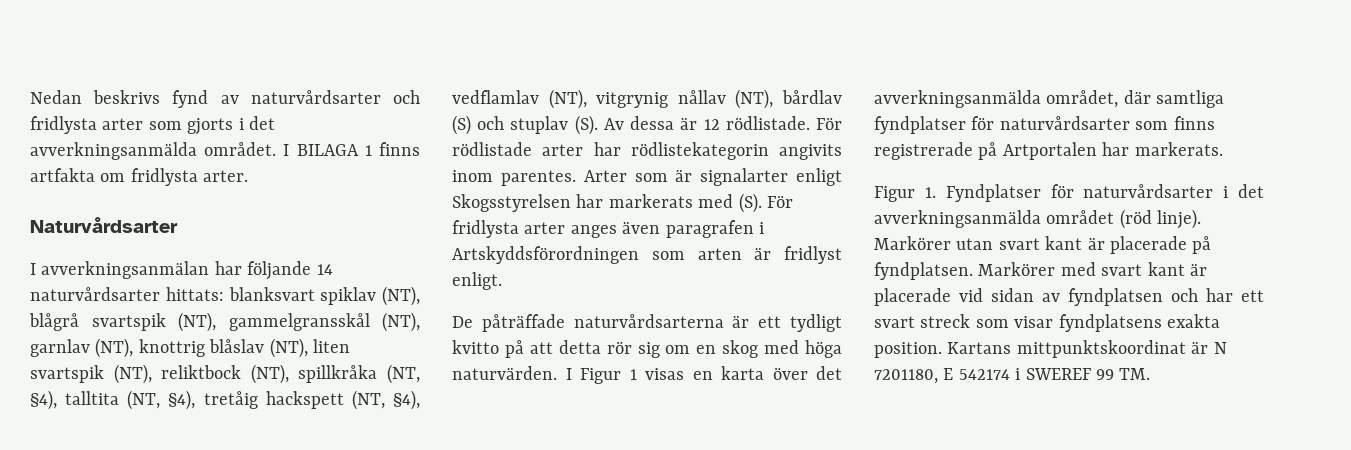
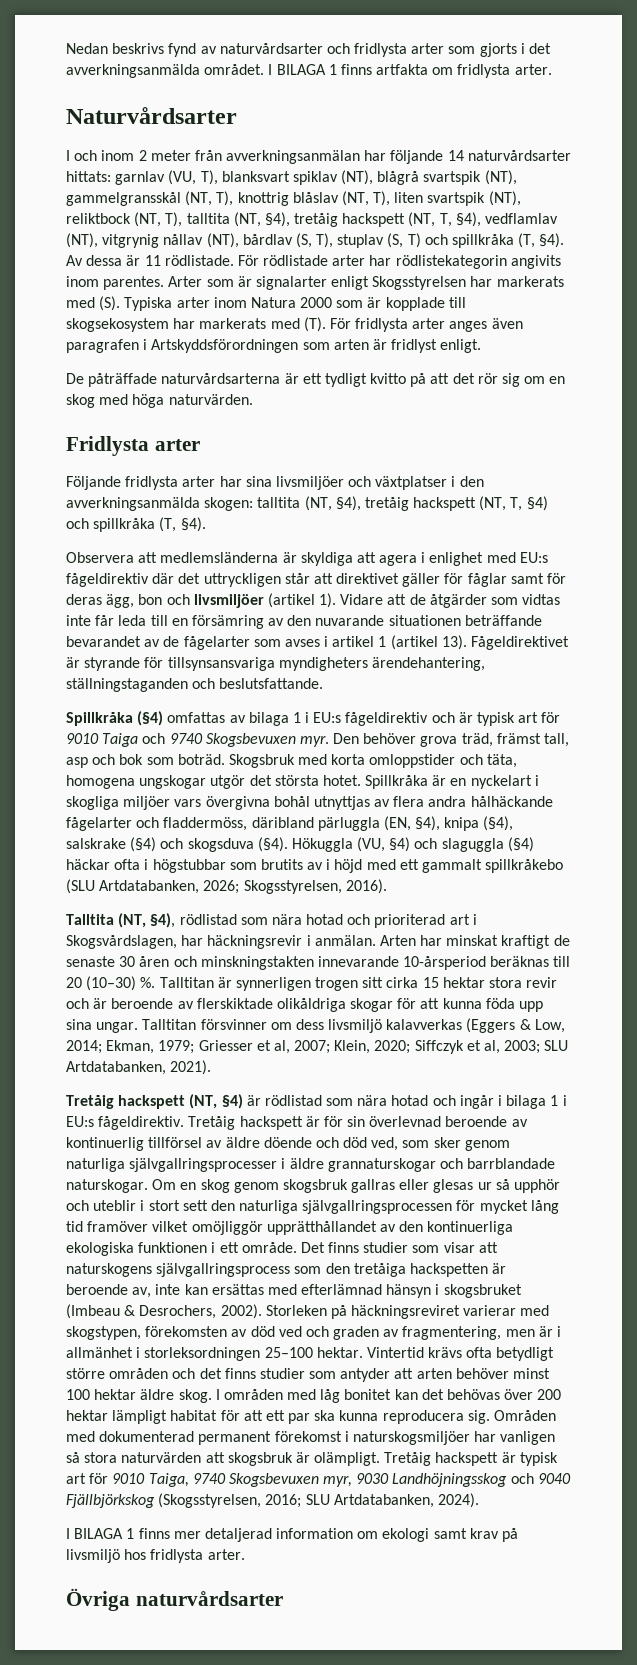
- I avverkningsanmälan har följande 14 naturvårdsarter hittats: blanksvart spiklav (NT), blågrå svartspik (NT), gammelgransskål (NT), garnlav (NT), knottrig blåslav (NT), liten svartspik (NT), reliktbock (NT), spillkråka (NT, §4), talltita (NT, §4), tretåig hackspett (NT, §4), vedflamlav (NT), vitgrynig nållav (NT), bårdlav (S) och stuplav (S). Av dessa är 12 rödlistade.
+ I och inom 2 meter från avverkningsanmälan har följande 14 naturvårdsarter hittats: garnlav (VU, T), blanksvart spiklav (NT), blågrå svartspik (NT), gammelgransskål (NT, T), knottrig blåslav (NT, T), liten svartspik (NT), reliktbock (NT, T), talltita (NT, §4), tretåig hackspett (NT, T, §4), vedflamlav (NT), vitgrynig nållav (NT), bårdlav (S, T), stuplav (S, T) och spillkråka (T, §4). Av dessa är 11 rödlistade.
- Arter som är signalarter enligt Skogsstyrelsen har markerats med (S). För fridlysta arter anges även paragrafen i Artskyddsförordningen som arten är fridlyst enligt.
+ Arter som är signalarter enligt Skogsstyrelsen har markerats med (S). Typiska arter inom Natura 2000 som är kopplade till skogsekosystem har markerats med (T). För fridlysta arter anges även paragrafen i Artskyddsförordningen som arten är fridlyst enligt.
- De påträffade naturvårdsarterna är ett tydligt kvitto på att detta rör sig om en skog med höga naturvärden. I Figur 1 visas en karta över det avverkningsanmälda området, där samtliga fyndplatser för naturvårdsarter som finns registrerade på Artportalen har markerats.
- Figur 1. Fyndplatser för naturvårdsarter i det avverkningsanmälda området (röd linje). Markörer utan svart kant är placerade på fyndplatsen. Markörer med svart kant är placerade vid sidan av fyndplatsen och har ett svart streck som visar fyndplatsens exakta position. Kartans mittpunktskoordinat är N 7201180, E 542174 i SWEREF 99 TM.
+ De påträffade naturvårdsarterna är ett tydligt kvitto på att det rör sig om en skog med höga naturvärden.
+ Fridlysta arter
+ Följande fridlysta arter har sina livsmiljöer och växtplatser i den avverkningsanmälda skogen: talltita (NT, §4), tretåig hackspett (NT, T, §4) och spillkråka (T, §4).
+ Observera att medlemsländerna är skyldiga att agera i enlighet med EU:s fågeldirektiv där det uttryckligen står att direktivet gäller för fåglar samt för deras ägg, bon och livsmiljöer (artikel 1). Vidare att de åtgärder som vidtas inte får leda till en försämring av den nuvarande situationen beträffande bevarandet av de fågelarter som avses i artikel 1 (artikel 13). Fågeldirektivet är styrande för tillsynsansvariga myndigheters ärendehantering, ställningstaganden och beslutsfattande.
+ Spillkråka (§4) omfattas av bilaga 1 i EU:s fågeldirektiv och är typisk art för 9010 Taiga och 9740 Skogsbevuxen myr. Den behöver grova träd, främst tall, asp och bok som boträd. Skogsbruk med korta omloppstider och täta, homogena ungskogar utgör det största hotet. Spillkråka är en nyckelart i skogliga miljöer vars övergivna bohål utnyttjas av flera andra hålhäckande fågelarter och fladdermöss, däribland pärluggla (EN, §4), knipa (§4), salskrake (§4) och skogsduva (§4). Hökuggla (VU, §4) och slaguggla (§4) häckar ofta i högstubbar som brutits av i höjd med ett gammalt spillkråkebo (SLU Artdatabanken, 2026; Skogsstyrelsen, 2016).
+ Talltita (NT, §4), rödlistad som nära hotad och prioriterad art i Skogsvårdslagen, har häckningsrevir i anmälan. Arten har minskat kraftigt de senaste 30 åren och minskningstakten innevarande 10-årsperiod beräknas till 20 (10–30) %. Talltitan är synnerligen trogen sitt cirka 15 hektar stora revir och är beroende av flerskiktade olikåldriga skogar för att kunna föda upp sina ungar. Talltitan försvinner om dess livsmiljö kalavverkas (Eggers & Low, 2014; Ekman, 1979; Griesser et al, 2007; Klein, 2020; Siffczyk et al, 2003; SLU Artdatabanken, 2021).
+ Tretåig hackspett (NT, §4) är rödlistad som nära hotad och ingår i bilaga 1 i EU:s fågeldirektiv. Tretåig hackspett är för sin överlevnad beroende av kontinuerlig tillförsel av äldre döende och död ved, som sker genom naturliga självgallringsprocesser i äldre grannaturskogar och barrblandade naturskogar. Om en skog genom skogsbruk gallras eller glesas ur så upphör och uteblir i stort sett den naturliga självgallringsprocessen för mycket lång tid framöver vilket omöjliggör upprätthållandet av den kontinuerliga ekologiska funktionen i ett område. Det finns studier som visar att naturskogens självgallringsprocess som den tretåiga hackspetten är beroende av, inte kan ersättas med efterlämnad hänsyn i skogsbruket (Imbeau & Desrochers, 2002). Storleken på häckningsreviret varierar med skogstypen, förekomsten av död ved och graden av fragmentering, men är i allmänhet i storleksordningen 25–100 hektar. Vintertid krävs ofta betydligt större områden och det finns studier som antyder att arten behöver minst 100 hektar äldre skog. I områden med låg bonitet kan det behövas över 200 hektar lämpligt habitat för att ett par ska kunna reproducera sig. Områden med dokumenterad permanent förekomst i naturskogsmiljöer har vanligen så stora naturvärden att skogsbruk är olämpligt. Tretåig hackspett är typisk art för 9010 Taiga, 9740 Skogsbevuxen myr, 9030 Landhöjningsskog och 9040 Fjällbjörkskog (Skogsstyrelsen, 2016; SLU Artdatabanken, 2024).
+ I BILAGA 1 finns mer detaljerad information om ekologi samt krav på livsmiljö hos fridlysta arter.
+ Övriga naturvårdsarter

